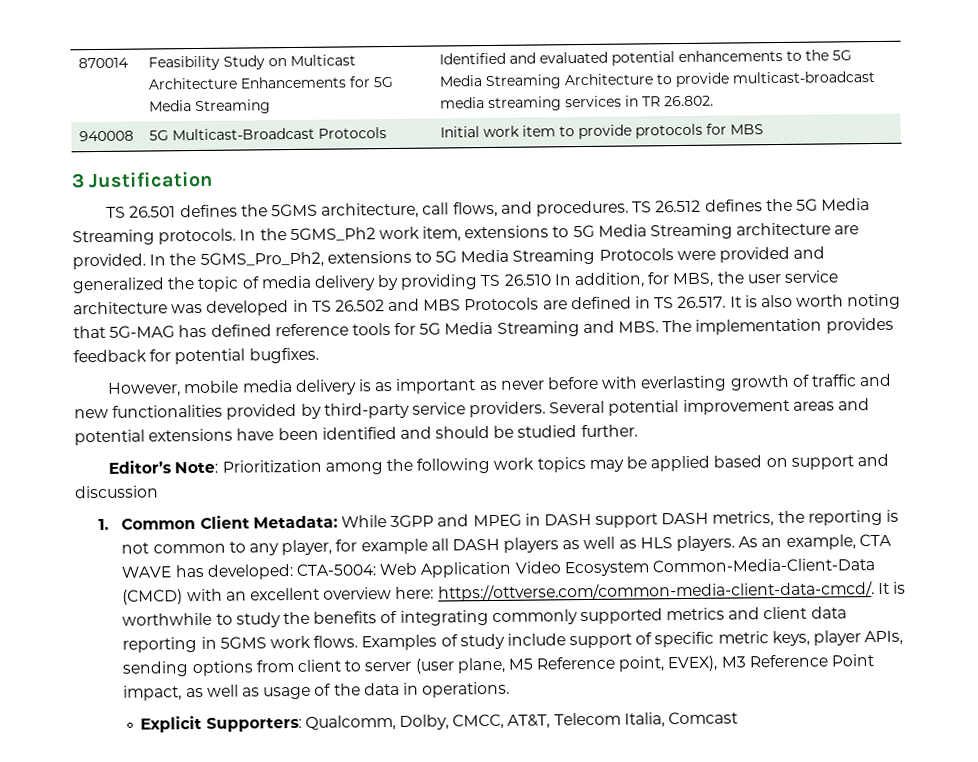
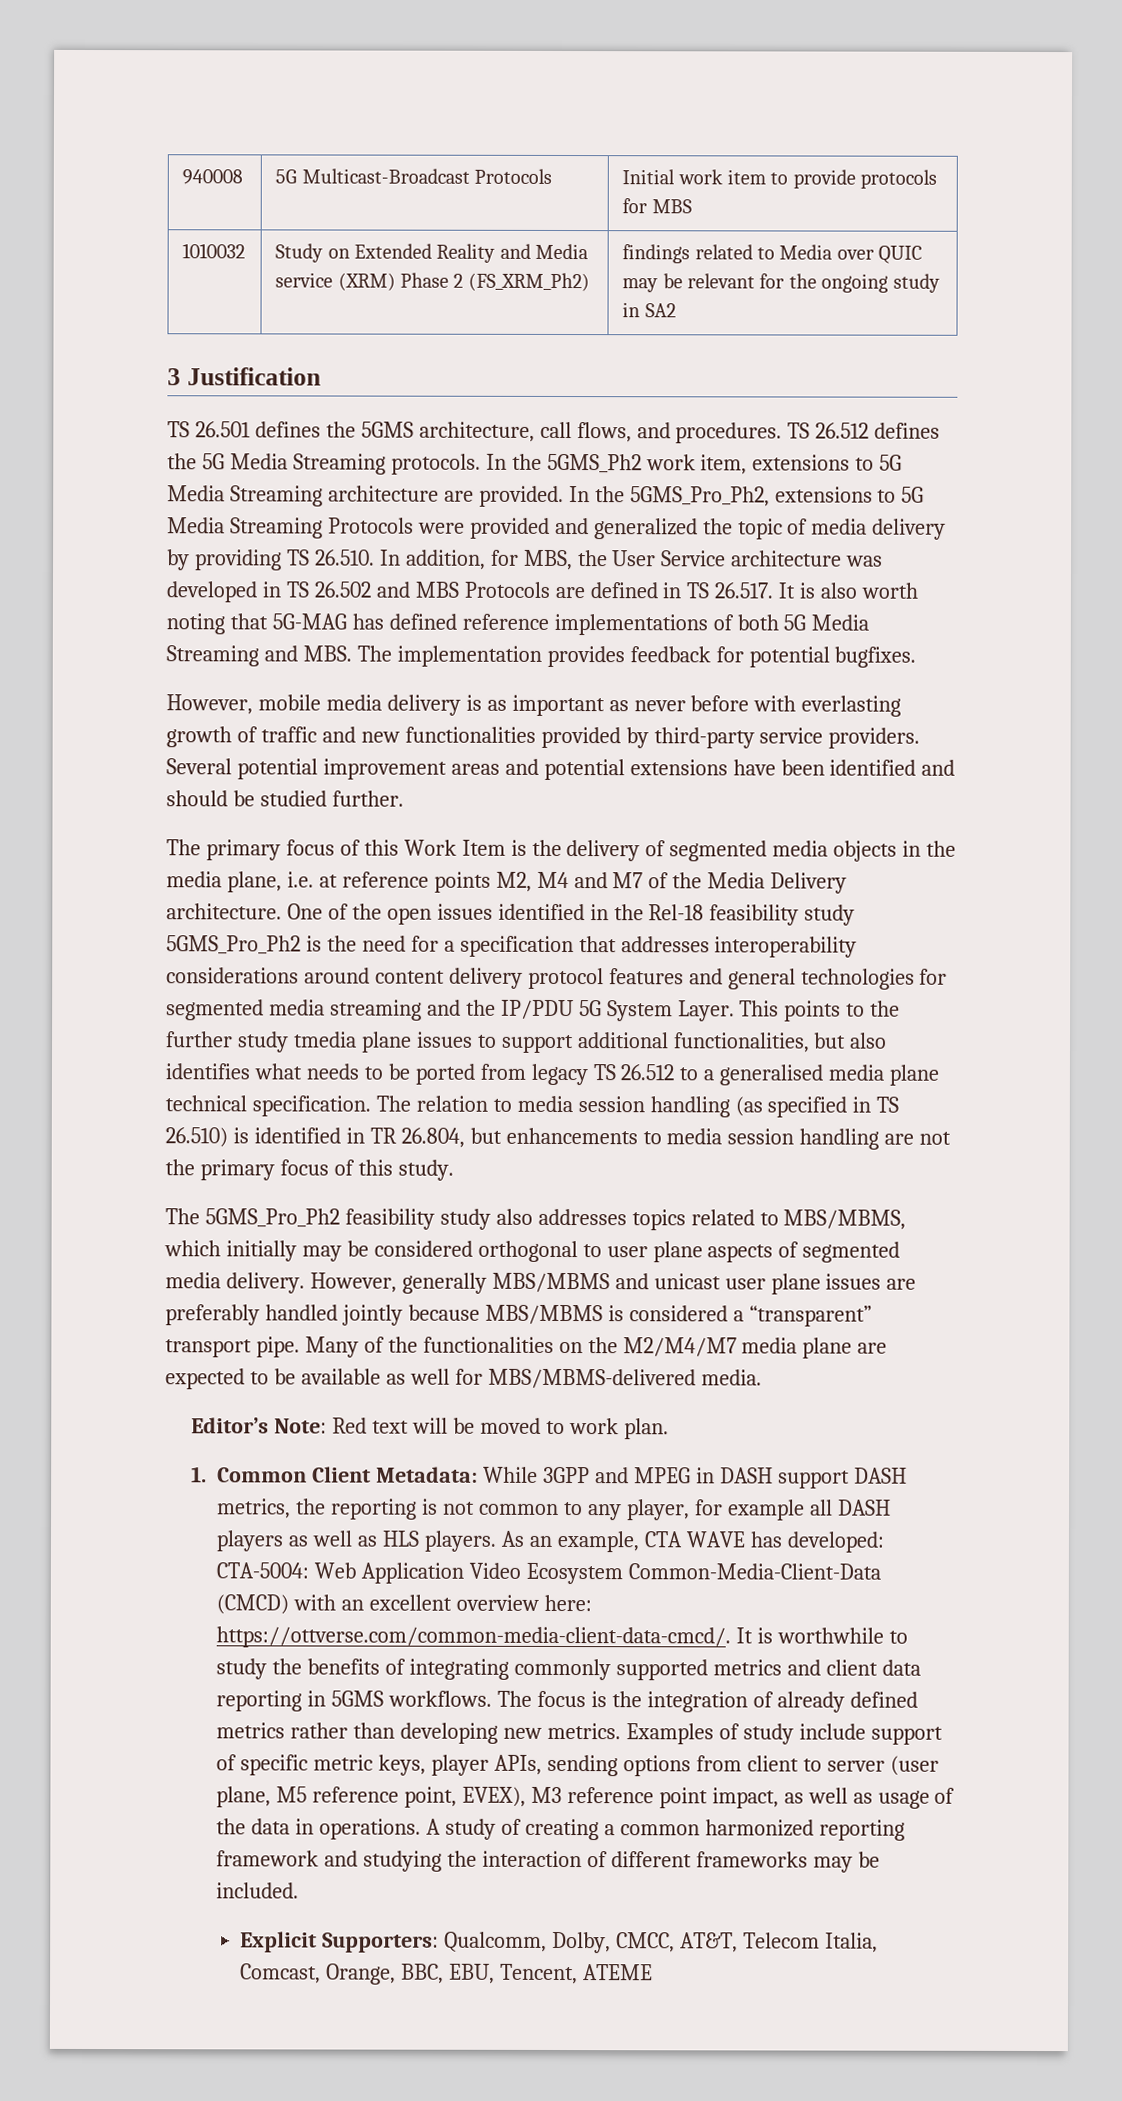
- 870014 | Feasibility Study on Multicast Architecture Enhancements for 5G Media Streaming | Identified and evaluated potential enhancements to the 5G Media Streaming Architecture to provide multicast-broadcast media streaming services in TR 26.802.
+ 1010032 | Study on Extended Reality and Media service (XRM) Phase 2 (FS_XRM_Ph2) | findings related to Media over QUIC may be relevant for the ongoing study in SA2
- In the 5GMS_Pro_Ph2, extensions to 5G Media Streaming Protocols were provided and generalized the topic of media delivery by providing TS 26.510 In addition, for MBS, the user service architecture was developed in TS 26.502 and MBS Protocols are defined in TS 26.517. It is also worth noting that 5G-MAG has defined reference tools for 5G Media Streaming and MBS. The implementation provides feedback for potential bugfixes.
+ In the 5GMS_Pro_Ph2, extensions to 5G Media Streaming Protocols were provided and generalized the topic of media delivery by providing TS 26.510. In addition, for MBS, the User Service architecture was developed in TS 26.502 and MBS Protocols are defined in TS 26.517. It is also worth noting that 5G-MAG has defined reference implementations of both 5G Media Streaming and MBS. The implementation provides feedback for potential bugfixes.
- Editor’s Note: Prioritization among the following work topics may be applied based on support and discussion
+ The primary focus of this Work Item is the delivery of segmented media objects in the media plane, i.e. at reference points M2, M4 and M7 of the Media Delivery architecture. One of the open issues identified in the Rel-18 feasibility study 5GMS_Pro_Ph2 is the need for a specification that addresses interoperability considerations around content delivery protocol features and general technologies for segmented media streaming and the IP/PDU 5G System Layer. This points to the further study tmedia plane issues to support additional functionalities, but also identifies what needs to be ported from legacy TS 26.512 to a generalised media plane technical specification. The relation to media session handling (as specified in TS 26.510) is identified in TR 26.804, but enhancements to media session handling are not the primary focus of this study.
+ The 5GMS_Pro_Ph2 feasibility study also addresses topics related to MBS/MBMS, which initially may be considered orthogonal to user plane aspects of segmented media delivery. However, generally MBS/MBMS and unicast user plane issues are preferably handled jointly because MBS/MBMS is considered a “transparent” transport pipe. Many of the functionalities on the M2/M4/M7 media plane are expected to be available as well for MBS/MBMS-delivered media.
+ Editor’s Note: Red text will be moved to work plan.
- As an example, CTA WAVE has developed: CTA-5004: Web Application Video Ecosystem Common-Media-Client-Data (CMCD) with an excellent overview here: https://ottverse.com/common-media-client-data-cmcd/. It is worthwhile to study the benefits of integrating commonly supported metrics and client data reporting in 5GMS work flows.
+ As an example, CTA WAVE has developed: CTA-5004: Web Application Video Ecosystem Common-Media-Client-Data (CMCD) with an excellent overview here: https://ottverse.com/common-media-client-data-cmcd/. It is worthwhile to study the benefits of integrating commonly supported metrics and client data reporting in 5GMS workflows. The focus is the integration of already defined metrics rather than developing new metrics.
- Examples of study include support of specific metric keys, player APIs, sending options from client to server (user plane, M5 Reference point, EVEX), M3 Reference Point impact, as well as usage of the data in operations.
+ Examples of study include support of specific metric keys, player APIs, sending options from client to server (user plane, M5 reference point, EVEX), M3 reference point impact, as well as usage of the data in operations. A study of creating a common harmonized reporting framework and studying the interaction of different frameworks may be included.
- Explicit Supporters: Qualcomm, Dolby, CMCC, AT&T, Telecom Italia, Comcast
+ Explicit Supporters: Qualcomm, Dolby, CMCC, AT&T, Telecom Italia, Comcast, Orange, BBC, EBU, Tencent, ATEME

